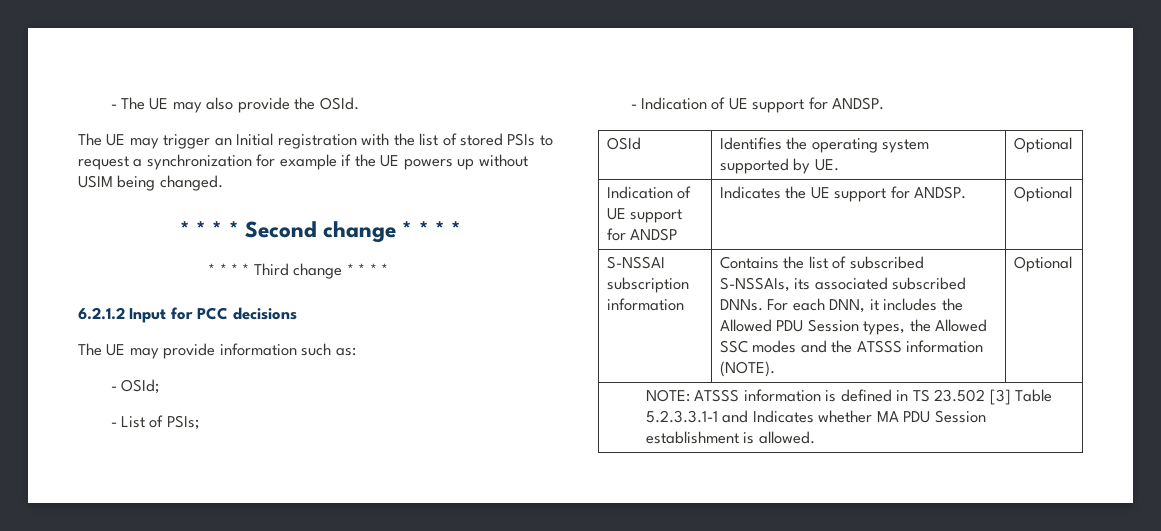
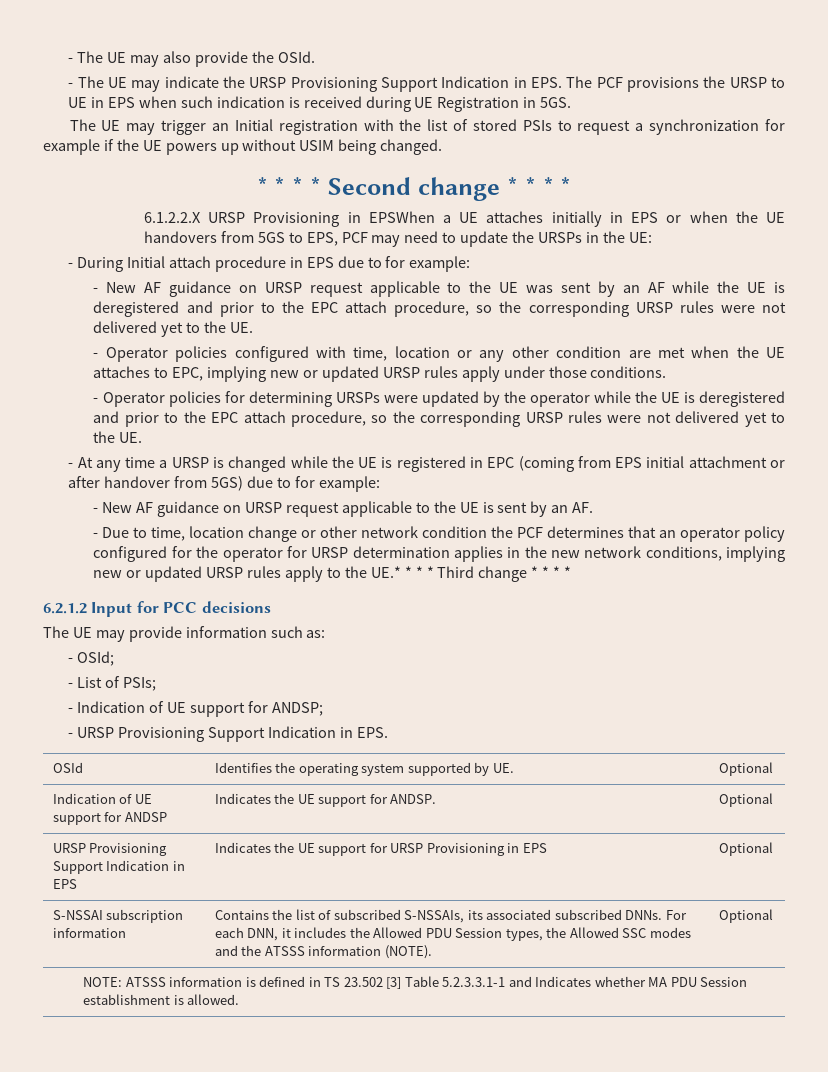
+ - The UE may indicate the URSP Provisioning Support Indication in EPS. The PCF provisions the URSP to UE in EPS when such indication is received during UE Registration in 5GS.
- * * * * Third change * * * *
+ 6.1.2.2.X URSP Provisioning in EPSWhen a UE attaches initially in EPS or when the UE handovers from 5GS to EPS, PCF may need to update the URSPs in the UE:
+ - During Initial attach procedure in EPS due to for example:
+ - New AF guidance on URSP request applicable to the UE was sent by an AF while the UE is deregistered and prior to the EPC attach procedure, so the corresponding URSP rules were not delivered yet to the UE.
+ - Operator policies configured with time, location or any other condition are met when the UE attaches to EPC, implying new or updated URSP rules apply under those conditions.
+ - Operator policies for determining URSPs were updated by the operator while the UE is deregistered and prior to the EPC attach procedure, so the corresponding URSP rules were not delivered yet to the UE.
+ - At any time a URSP is changed while the UE is registered in EPC (coming from EPS initial attachment or after handover from 5GS) due to for example:
+ - New AF guidance on URSP request applicable to the UE is sent by an AF.
+ - Due to time, location change or other network condition the PCF determines that an operator policy configured for the operator for URSP determination applies in the new network conditions, implying new or updated URSP rules apply to the UE.* * * * Third change * * * *
- - Indication of UE support for ANDSP.
+ - Indication of UE support for ANDSP;
+ - URSP Provisioning Support Indication in EPS.
+ URSP Provisioning Support Indication in EPS | Indicates the UE support for URSP Provisioning in EPS | Optional

